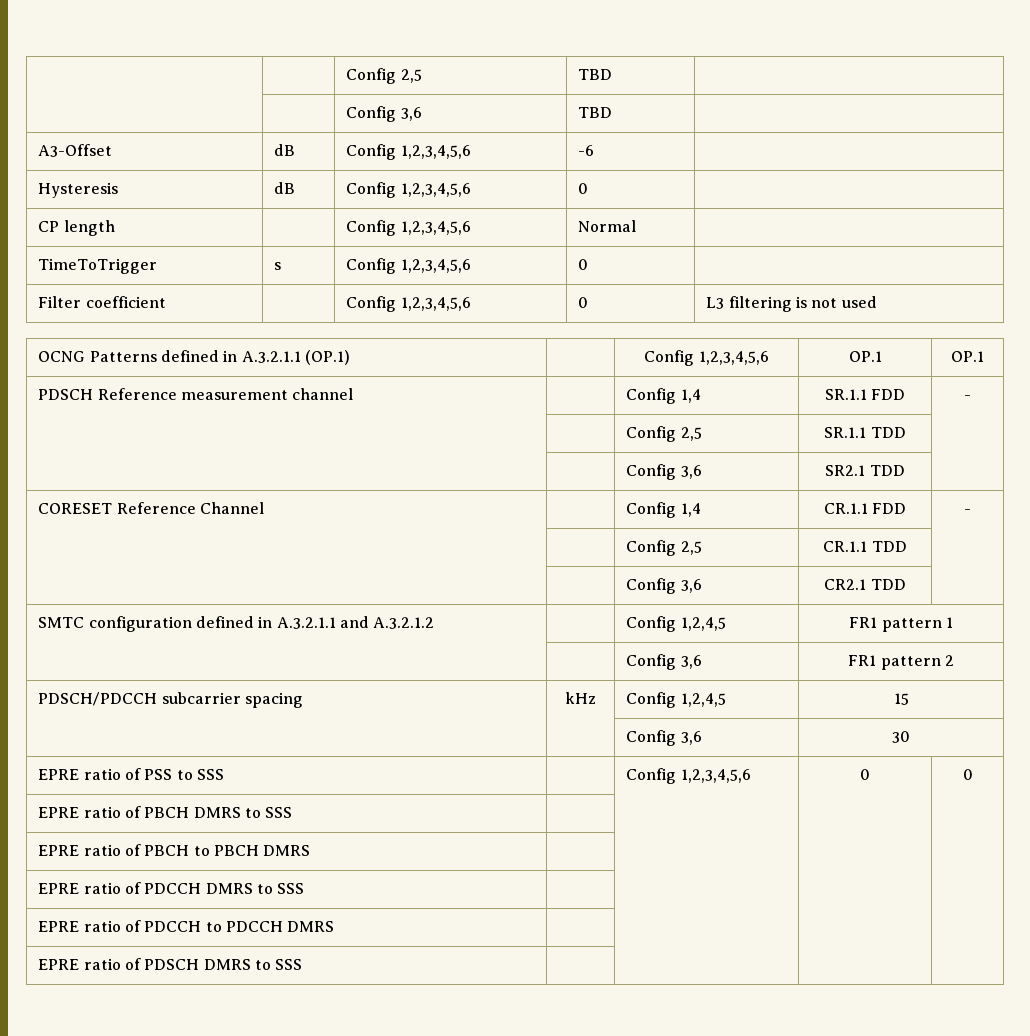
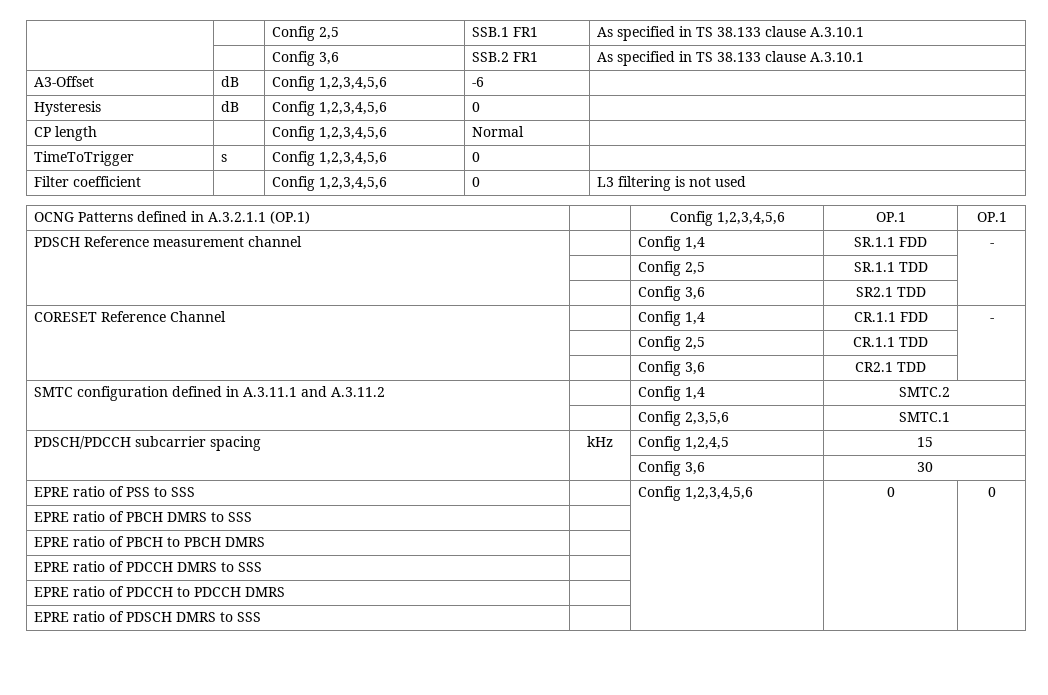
- | | Config 2,5 | TBD |
- | | Config 3,6 | TBD |
+ | | Config 2,5 | SSB.1 FR1 | As specified in TS 38.133 clause A.3.10.1
+ | | Config 3,6 | SSB.2 FR1 | As specified in TS 38.133 clause A.3.10.1
- SMTC configuration defined in A.3.2.1.1 and A.3.2.1.2 | | Config 1,2,4,5 | FR1 pattern 1
- | | Config 3,6 | FR1 pattern 2
+ SMTC configuration defined in A.3.11.1 and A.3.11.2 | | Config 1,4 | SMTC.2
+ | | Config 2,3,5,6 | SMTC.1

